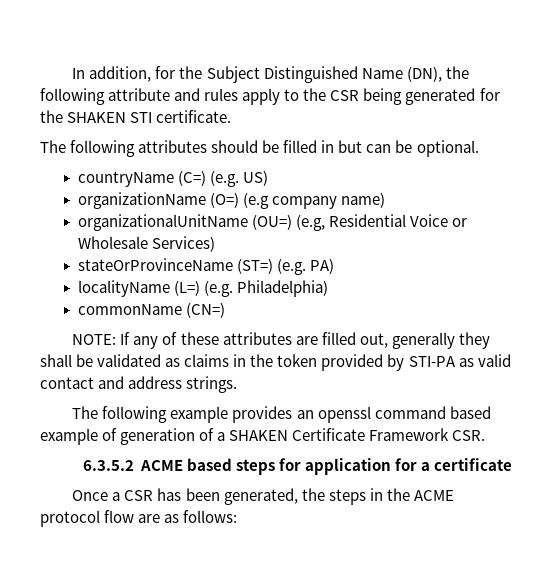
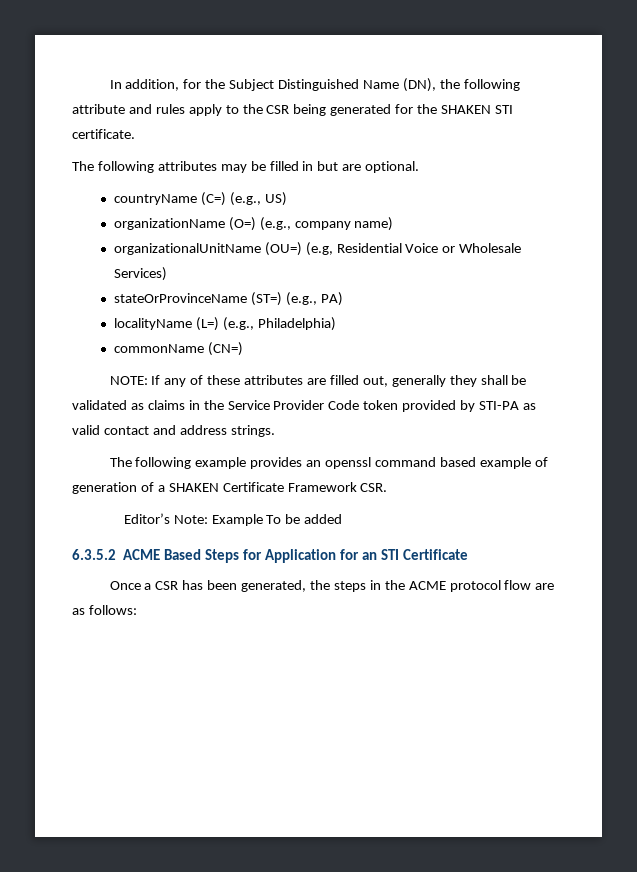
- The following attributes should be filled in but can be optional.
+ The following attributes may be filled in but are optional.
- countryName (C=) (e.g. US)
+ countryName (C=) (e.g., US)
- organizationName (O=) (e.g company name)
+ organizationName (O=) (e.g., company name)
- stateOrProvinceName (ST=) (e.g. PA)
+ stateOrProvinceName (ST=) (e.g., PA)
- localityName (L=) (e.g. Philadelphia)
+ localityName (L=) (e.g., Philadelphia)
- NOTE: If any of these attributes are filled out, generally they shall be validated as claims in the token provided by STI-PA as valid contact and address strings.
+ NOTE: If any of these attributes are filled out, generally they shall be validated as claims in the Service Provider Code token provided by STI-PA as valid contact and address strings.
- 6.3.5.2 ACME based steps for application for a certificate
+ Editor’s Note: Example To be added
+ 6.3.5.2 ACME Based Steps for Application for an STI Certificate

